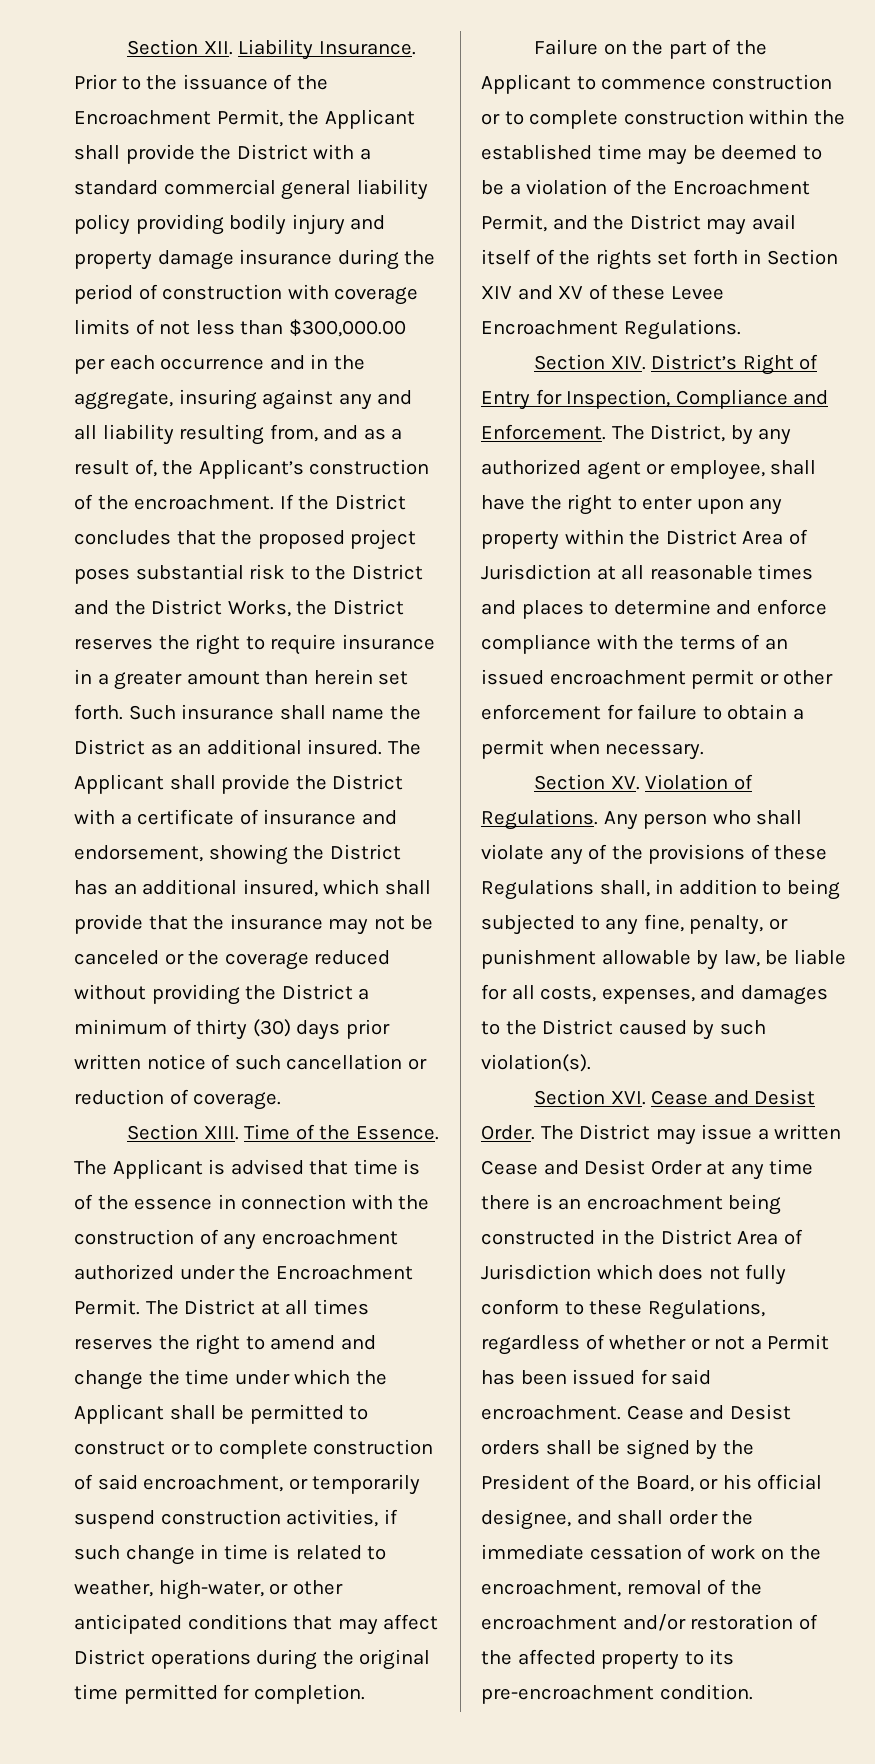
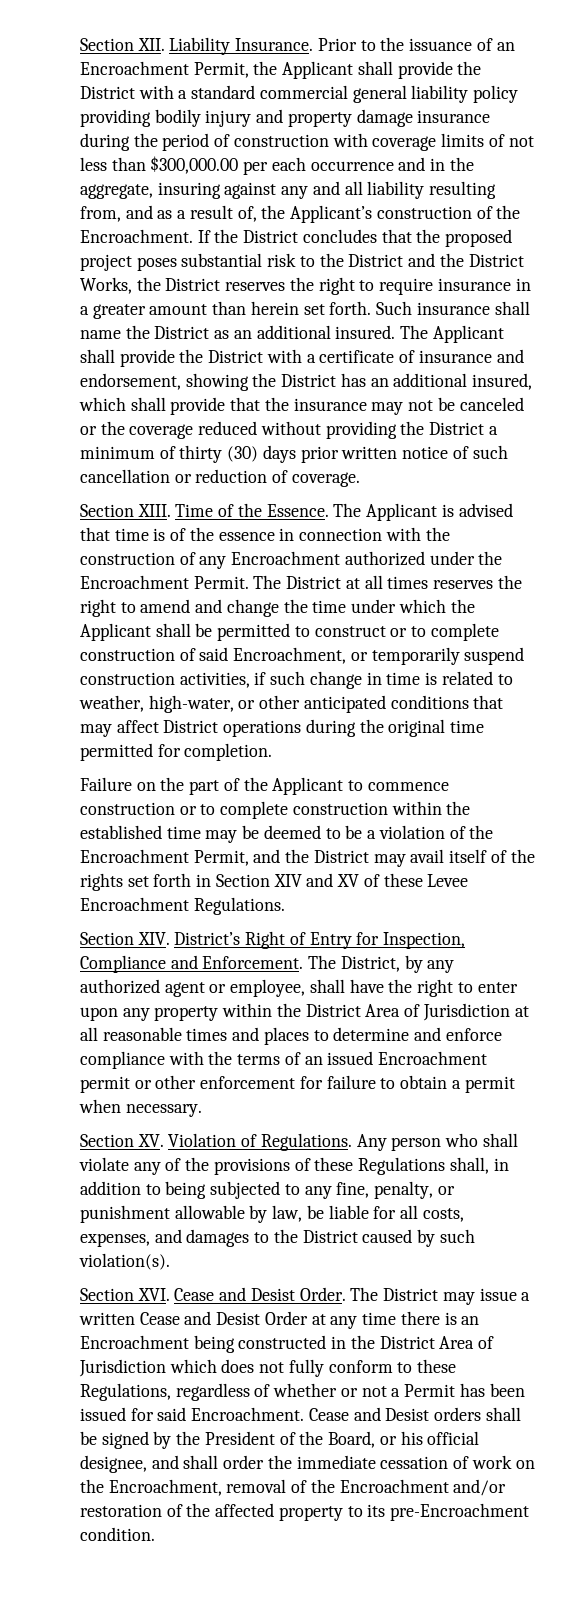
- Prior to the issuance of the Encroachment Permit, the Applicant shall provide the District with a standard commercial general liability policy providing bodily injury and property damage insurance during the period of construction with coverage limits of not less than $300,000.00 per each occurrence and in the aggregate, insuring against any and all liability resulting from, and as a result of, the Applicant’s construction of the encroachment.
+ Prior to the issuance of an Encroachment Permit, the Applicant shall provide the District with a standard commercial general liability policy providing bodily injury and property damage insurance during the period of construction with coverage limits of not less than $300,000.00 per each occurrence and in the aggregate, insuring against any and all liability resulting from, and as a result of, the Applicant’s construction of the Encroachment.
- The Applicant is advised that time is of the essence in connection with the construction of any encroachment authorized under the Encroachment Permit.
+ The Applicant is advised that time is of the essence in connection with the construction of any Encroachment authorized under the Encroachment Permit.
- The District at all times reserves the right to amend and change the time under which the Applicant shall be permitted to construct or to complete construction of said encroachment, or temporarily suspend construction activities, if such change in time is related to weather, high-water, or other anticipated conditions that may affect District operations during the original time permitted for completion.
+ The District at all times reserves the right to amend and change the time under which the Applicant shall be permitted to construct or to complete construction of said Encroachment, or temporarily suspend construction activities, if such change in time is related to weather, high-water, or other anticipated conditions that may affect District operations during the original time permitted for completion.
- The District, by any authorized agent or employee, shall have the right to enter upon any property within the District Area of Jurisdiction at all reasonable times and places to determine and enforce compliance with the terms of an issued encroachment permit or other enforcement for failure to obtain a permit when necessary.
+ The District, by any authorized agent or employee, shall have the right to enter upon any property within the District Area of Jurisdiction at all reasonable times and places to determine and enforce compliance with the terms of an issued Encroachment permit or other enforcement for failure to obtain a permit when necessary.
- The District may issue a written Cease and Desist Order at any time there is an encroachment being constructed in the District Area of Jurisdiction which does not fully conform to these Regulations, regardless of whether or not a Permit has been issued for said encroachment.
+ The District may issue a written Cease and Desist Order at any time there is an Encroachment being constructed in the District Area of Jurisdiction which does not fully conform to these Regulations, regardless of whether or not a Permit has been issued for said Encroachment.
- Cease and Desist orders shall be signed by the President of the Board, or his official designee, and shall order the immediate cessation of work on the encroachment, removal of the encroachment and/or restoration of the affected property to its pre-encroachment condition.
+ Cease and Desist orders shall be signed by the President of the Board, or his official designee, and shall order the immediate cessation of work on the Encroachment, removal of the Encroachment and/or restoration of the affected property to its pre-Encroachment condition.

